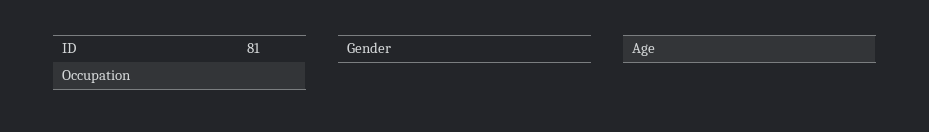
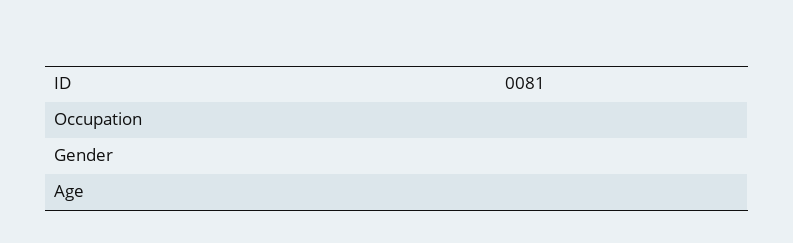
- ID | 81
+ ID | 0081

